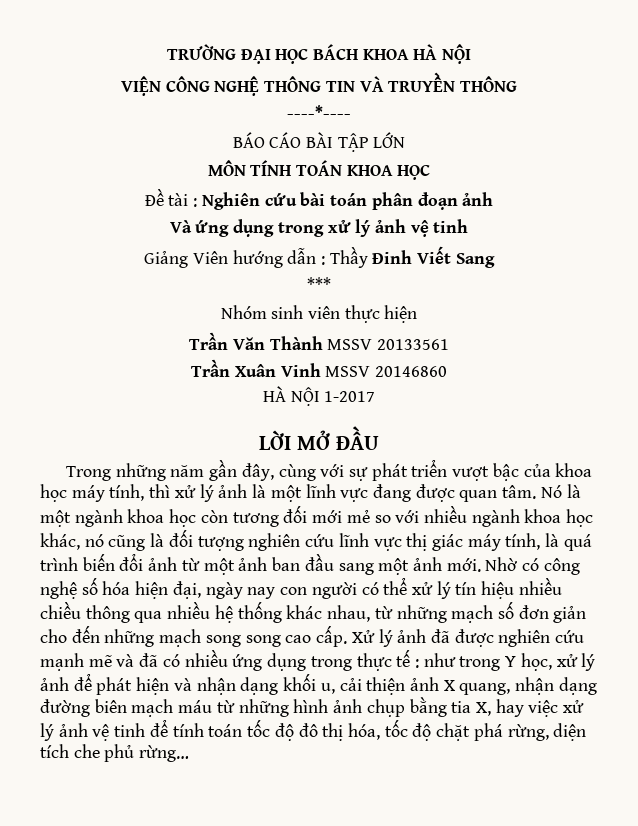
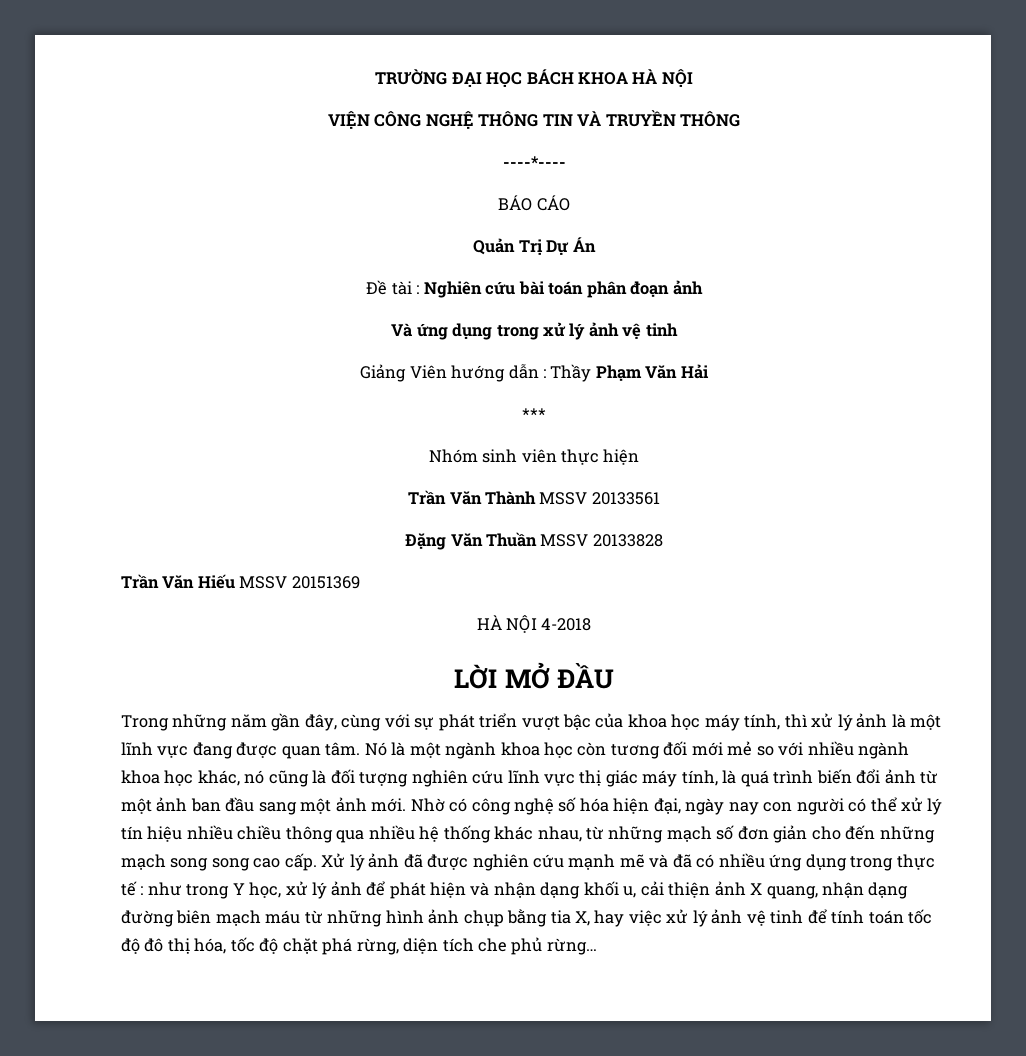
- BÁO CÁO BÀI TẬP LỚN
- MÔN TÍNH TOÁN KHOA HỌC
+ BÁO CÁO
+ Quản Trị Dự Án
- Giảng Viên hướng dẫn : Thầy Đinh Viết Sang
+ Giảng Viên hướng dẫn : Thầy Phạm Văn Hải
- Trần Xuân Vinh MSSV 20146860
- HÀ NỘI 1-2017
+ Đặng Văn Thuần MSSV 20133828
+ Trần Văn Hiếu MSSV 20151369
+ HÀ NỘI 4-2018

